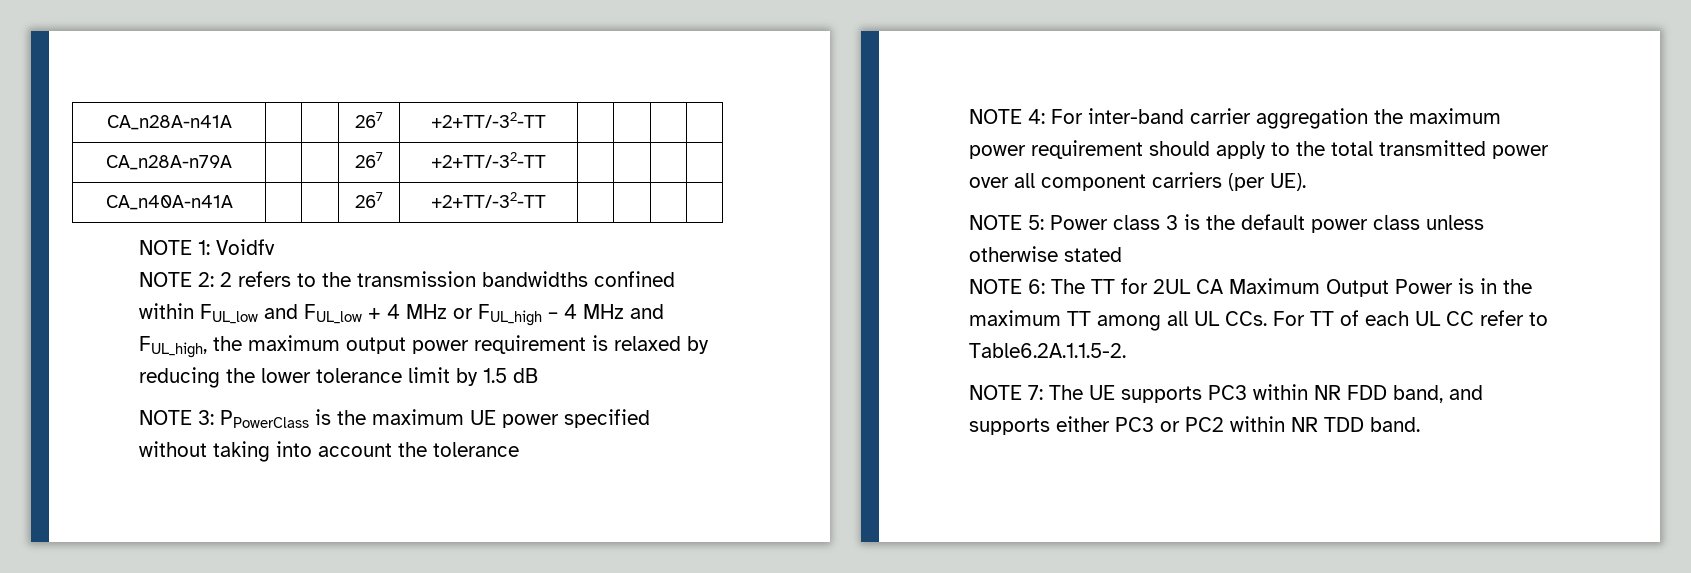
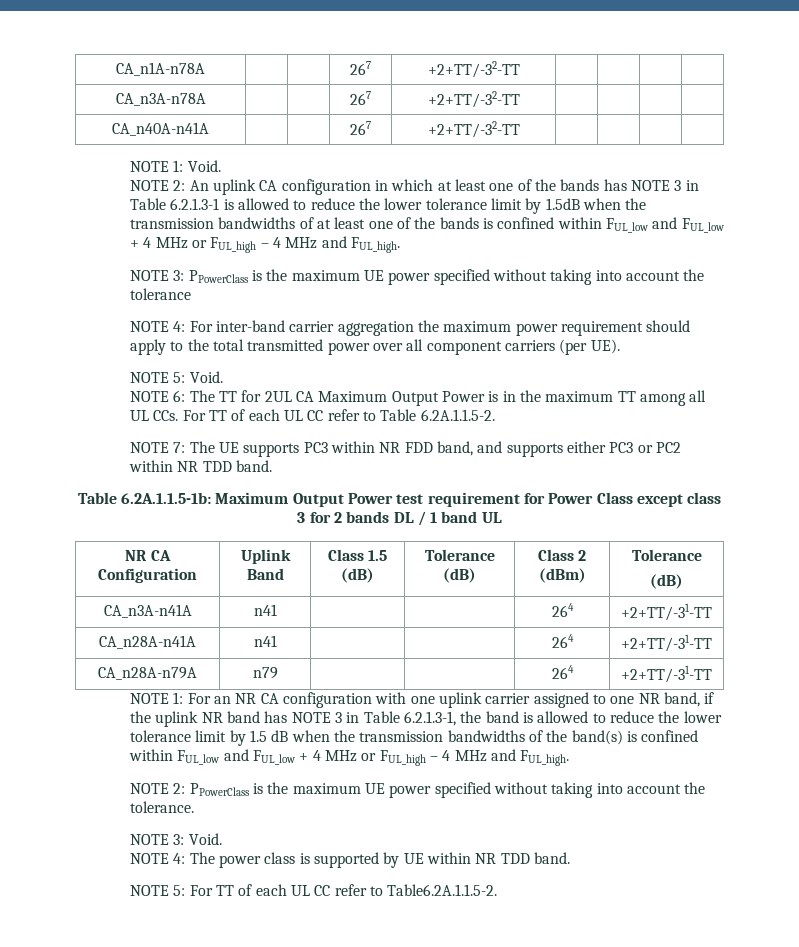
- CA_n28A-n41A | | | 267 | +2+TT/-32-TT | | | |
- CA_n28A-n79A | | | 267 | +2+TT/-32-TT | | | |
+ CA_n1A-n78A | | | 267 | +2+TT/-32-TT | | | |
+ CA_n3A-n78A | | | 267 | +2+TT/-32-TT | | | |
- NOTE 1: Voidfv
- NOTE 2: 2 refers to the transmission bandwidths confined within FUL_low and FUL_low + 4 MHz or FUL_high – 4 MHz and FUL_high, the maximum output power requirement is relaxed by reducing the lower tolerance limit by 1.5 dB
+ NOTE 1: Void.
+ NOTE 2: An uplink CA configuration in which at least one of the bands has NOTE 3 in Table 6.2.1.3-1 is allowed to reduce the lower tolerance limit by 1.5dB when the transmission bandwidths of at least one of the bands is confined within FUL_low and FUL_low + 4 MHz or FUL_high – 4 MHz and FUL_high.
- NOTE 5: Power class 3 is the default power class unless otherwise stated
+ NOTE 5: Void.
- NOTE 6: The TT for 2UL CA Maximum Output Power is in the maximum TT among all UL CCs. For TT of each UL CC refer to Table6.2A.1.1.5-2.
+ NOTE 6: The TT for 2UL CA Maximum Output Power is in the maximum TT among all UL CCs. For TT of each UL CC refer to Table 6.2A.1.1.5-2.
+ Table 6.2A.1.1.5-1b: Maximum Output Power test requirement for Power Class except class 3 for 2 bands DL / 1 band UL
+ NR CA Configuration | Uplink Band | Class 1.5 (dB) | Tolerance (dB) | Class 2 (dBm) | Tolerance
+ (dB)
+ CA_n3A-n41A | n41 | | | 264 | +2+TT/-31-TT
+ CA_n28A-n41A | n41 | | | 264 | +2+TT/-31-TT
+ CA_n28A-n79A | n79 | | | 264 | +2+TT/-31-TT
+ NOTE 1: For an NR CA configuration with one uplink carrier assigned to one NR band, if the uplink NR band has NOTE 3 in Table 6.2.1.3-1, the band is allowed to reduce the lower tolerance limit by 1.5 dB when the transmission bandwidths of the band(s) is confined within FUL_low and FUL_low + 4 MHz or FUL_high – 4 MHz and FUL_high.
+ NOTE 2: PPowerClass is the maximum UE power specified without taking into account the tolerance.
+ NOTE 3: Void.
+ NOTE 4: The power class is supported by UE within NR TDD band.
+ NOTE 5: For TT of each UL CC refer to Table6.2A.1.1.5-2.

